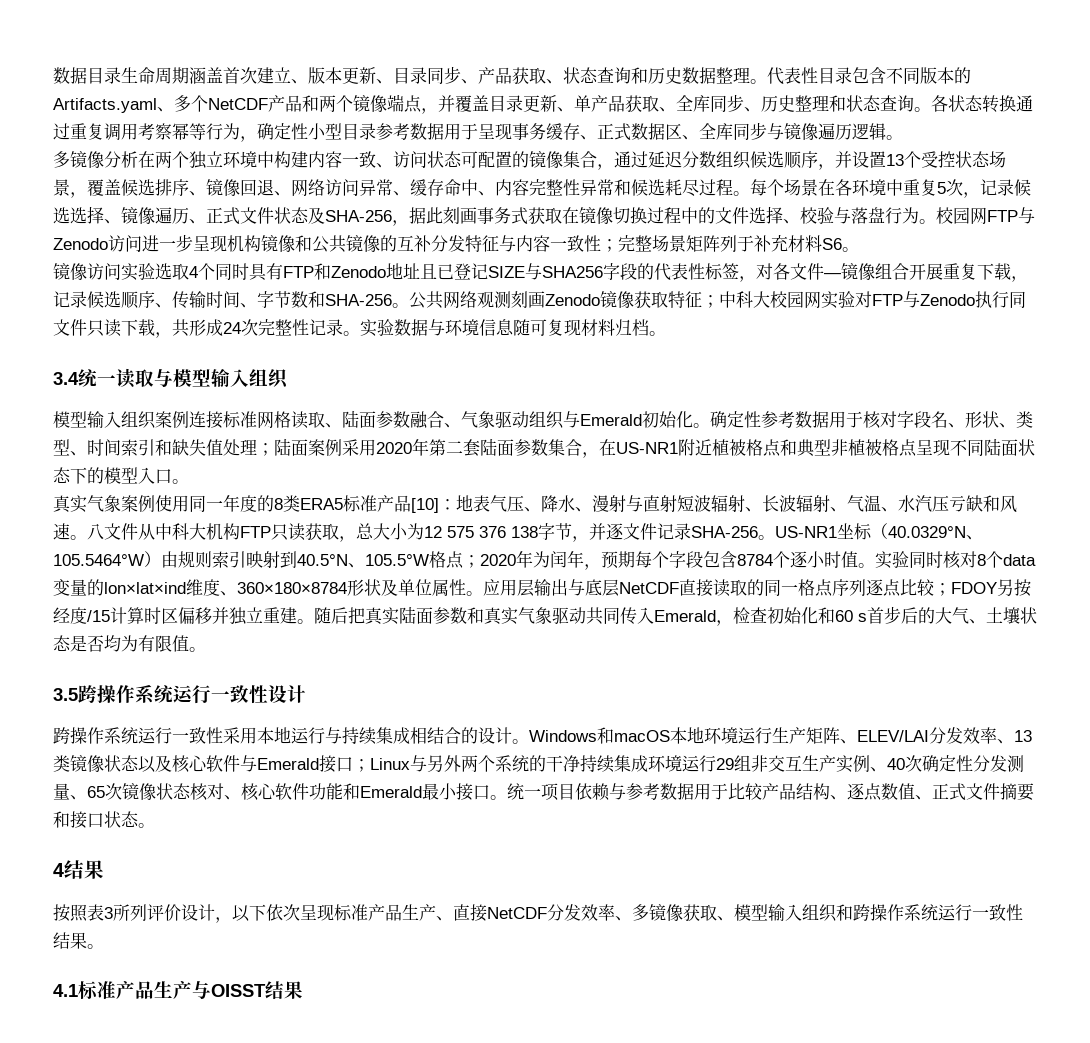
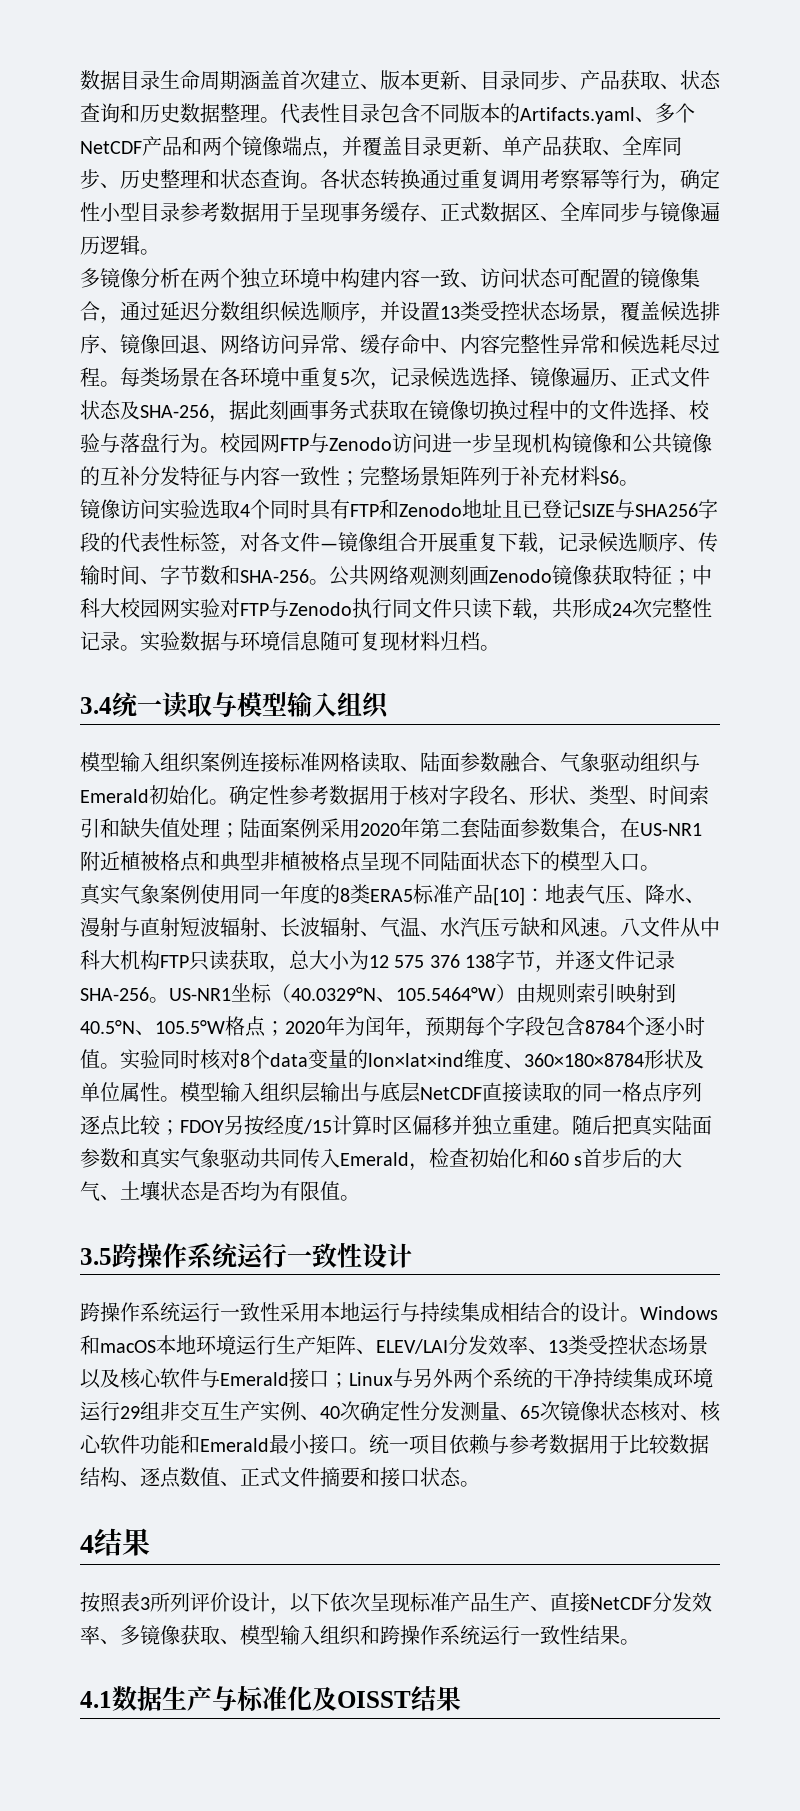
- 多镜像分析在两个独立环境中构建内容一致、访问状态可配置的镜像集合，通过延迟分数组织候选顺序，并设置13个受控状态场景，覆盖候选排序、镜像回退、网络访问异常、缓存命中、内容完整性异常和候选耗尽过程。
+ 多镜像分析在两个独立环境中构建内容一致、访问状态可配置的镜像集合，通过延迟分数组织候选顺序，并设置13类受控状态场景，覆盖候选排序、镜像回退、网络访问异常、缓存命中、内容完整性异常和候选耗尽过程。
- 每个场景在各环境中重复5次，记录候选选择、镜像遍历、正式文件状态及SHA-256，据此刻画事务式获取在镜像切换过程中的文件选择、校验与落盘行为。
+ 每类场景在各环境中重复5次，记录候选选择、镜像遍历、正式文件状态及SHA-256，据此刻画事务式获取在镜像切换过程中的文件选择、校验与落盘行为。
- 应用层输出与底层NetCDF直接读取的同一格点序列逐点比较；FDOY另按经度/15计算时区偏移并独立重建。
+ 模型输入组织层输出与底层NetCDF直接读取的同一格点序列逐点比较；FDOY另按经度/15计算时区偏移并独立重建。
- Windows和macOS本地环境运行生产矩阵、ELEV/LAI分发效率、13类镜像状态以及核心软件与Emerald接口；Linux与另外两个系统的干净持续集成环境运行29组非交互生产实例、40次确定性分发测量、65次镜像状态核对、核心软件功能和Emerald最小接口。
+ Windows和macOS本地环境运行生产矩阵、ELEV/LAI分发效率、13类受控状态场景以及核心软件与Emerald接口；Linux与另外两个系统的干净持续集成环境运行29组非交互生产实例、40次确定性分发测量、65次镜像状态核对、核心软件功能和Emerald最小接口。
- 统一项目依赖与参考数据用于比较产品结构、逐点数值、正式文件摘要和接口状态。
+ 统一项目依赖与参考数据用于比较数据结构、逐点数值、正式文件摘要和接口状态。
- 4.1标准产品生产与OISST结果
+ 4.1数据生产与标准化及OISST结果

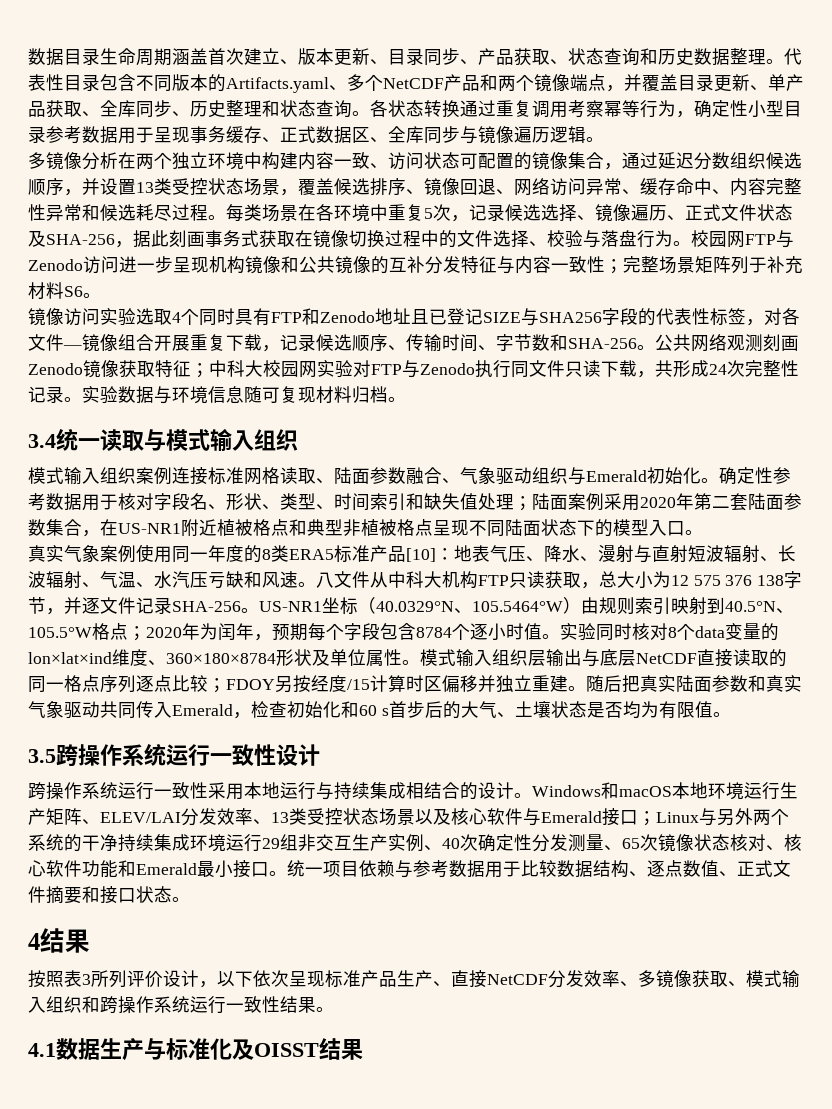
- 3.4统一读取与模型输入组织
+ 3.4统一读取与模式输入组织
- 模型输入组织案例连接标准网格读取、陆面参数融合、气象驱动组织与Emerald初始化。
+ 模式输入组织案例连接标准网格读取、陆面参数融合、气象驱动组织与Emerald初始化。
- 模型输入组织层输出与底层NetCDF直接读取的同一格点序列逐点比较；FDOY另按经度/15计算时区偏移并独立重建。
+ 模式输入组织层输出与底层NetCDF直接读取的同一格点序列逐点比较；FDOY另按经度/15计算时区偏移并独立重建。
- 按照表3所列评价设计，以下依次呈现标准产品生产、直接NetCDF分发效率、多镜像获取、模型输入组织和跨操作系统运行一致性结果。
+ 按照表3所列评价设计，以下依次呈现标准产品生产、直接NetCDF分发效率、多镜像获取、模式输入组织和跨操作系统运行一致性结果。

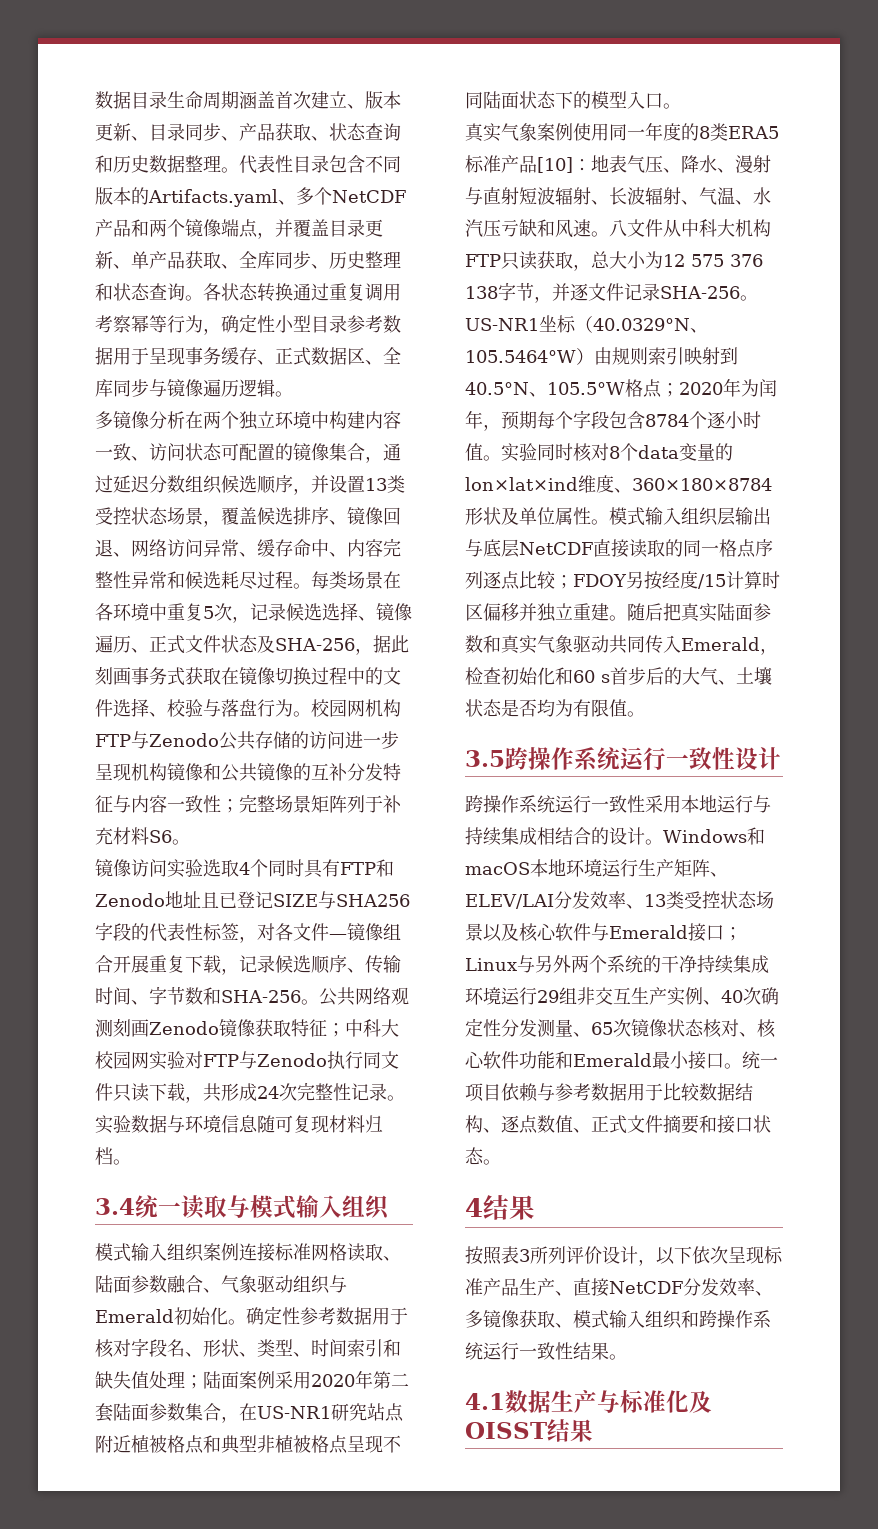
- 校园网FTP与Zenodo访问进一步呈现机构镜像和公共镜像的互补分发特征与内容一致性；完整场景矩阵列于补充材料S6。
+ 校园网机构FTP与Zenodo公共存储的访问进一步呈现机构镜像和公共镜像的互补分发特征与内容一致性；完整场景矩阵列于补充材料S6。
- 确定性参考数据用于核对字段名、形状、类型、时间索引和缺失值处理；陆面案例采用2020年第二套陆面参数集合，在US-NR1附近植被格点和典型非植被格点呈现不同陆面状态下的模型入口。
+ 确定性参考数据用于核对字段名、形状、类型、时间索引和缺失值处理；陆面案例采用2020年第二套陆面参数集合，在US-NR1研究站点附近植被格点和典型非植被格点呈现不同陆面状态下的模型入口。

